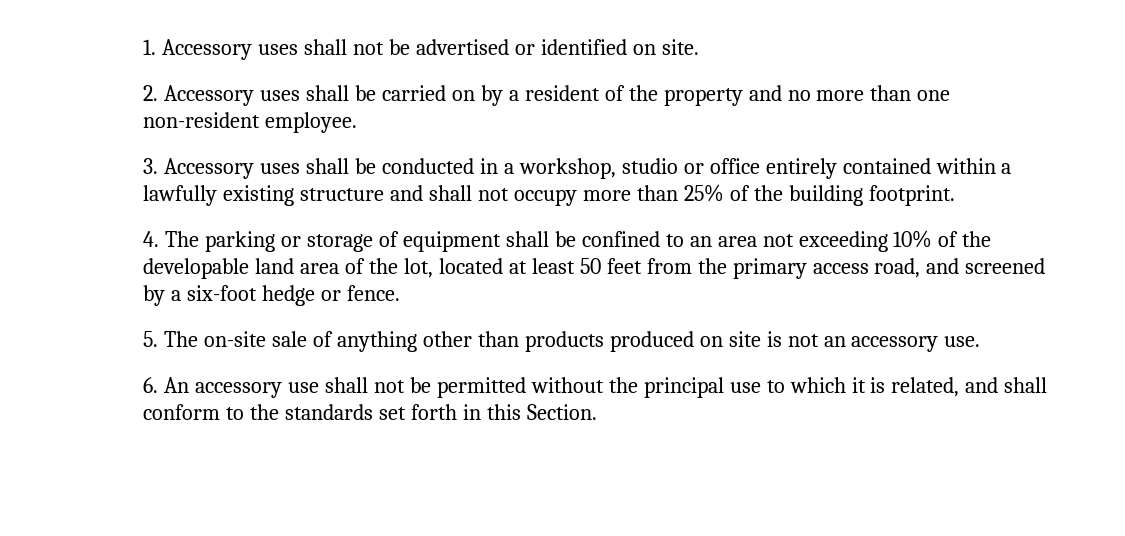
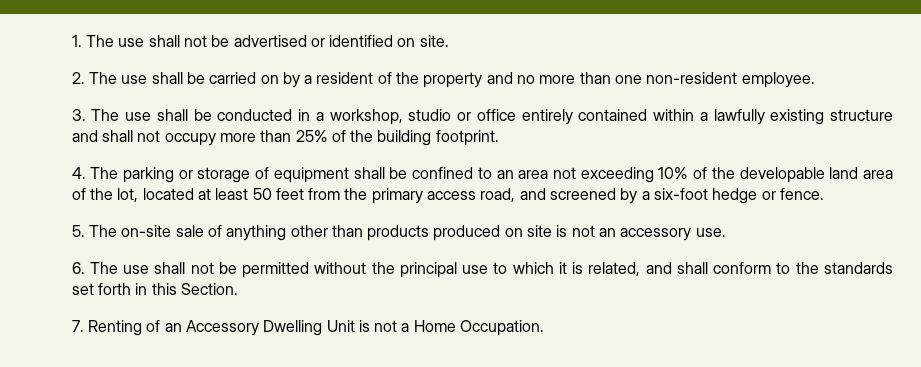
- 1. Accessory uses shall not be advertised or identified on site.
+ 1. The use shall not be advertised or identified on site.
- 2. Accessory uses shall be carried on by a resident of the property and no more than one non-resident employee.
+ 2. The use shall be carried on by a resident of the property and no more than one non-resident employee.
- 3. Accessory uses shall be conducted in a workshop, studio or office entirely contained within a lawfully existing structure and shall not occupy more than 25% of the building footprint.
+ 3. The use shall be conducted in a workshop, studio or office entirely contained within a lawfully existing structure and shall not occupy more than 25% of the building footprint.
- 6. An accessory use shall not be permitted without the principal use to which it is related, and shall conform to the standards set forth in this Section.
+ 6. The use shall not be permitted without the principal use to which it is related, and shall conform to the standards set forth in this Section.
+ 7. Renting of an Accessory Dwelling Unit is not a Home Occupation.

